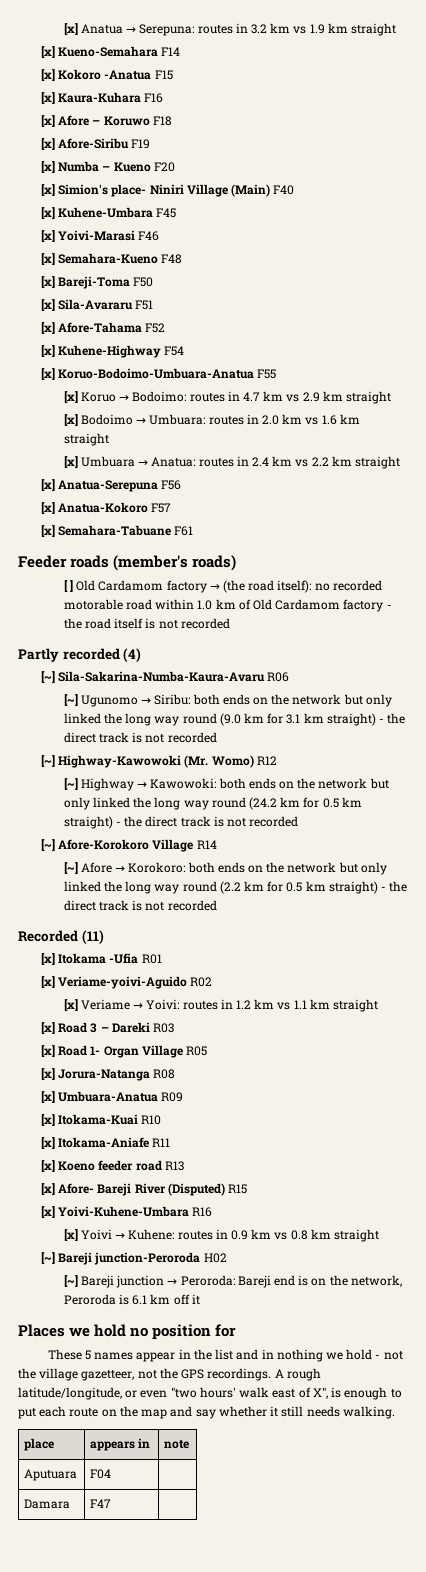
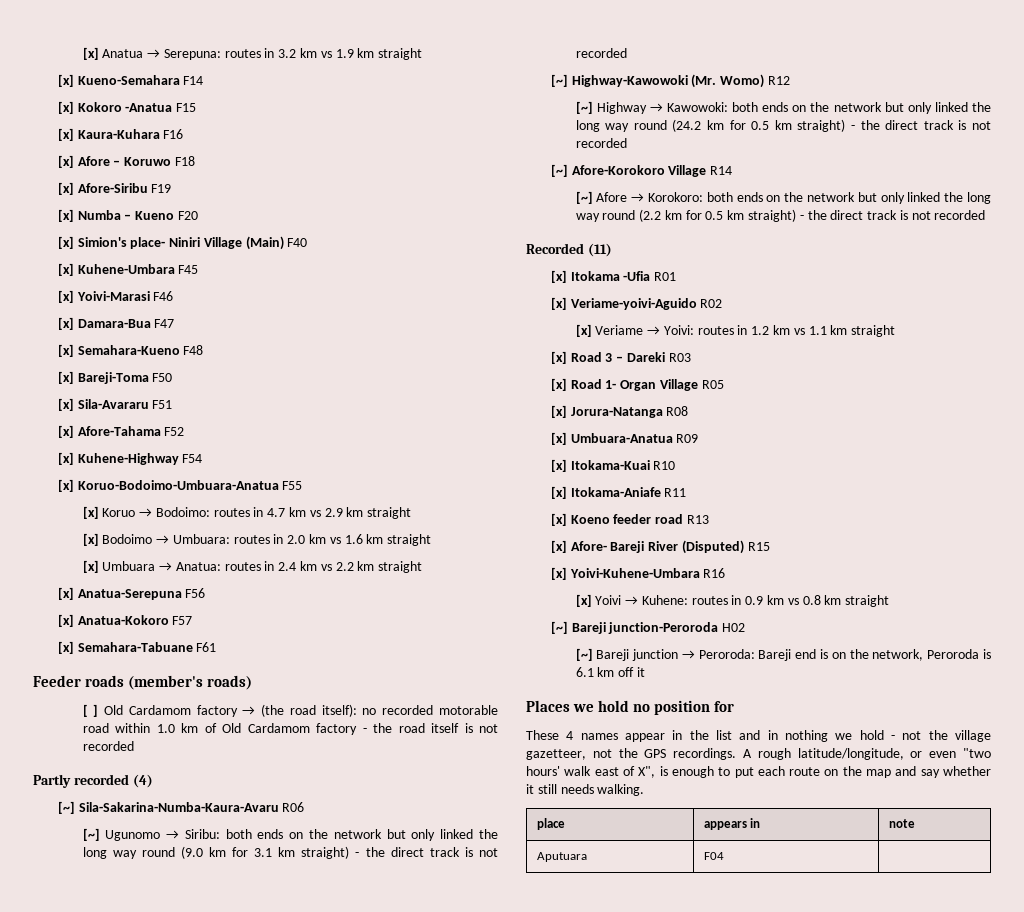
+ [x] Damara-Bua F47
- These 5 names appear in the list and in nothing we hold - not the village gazetteer, not the GPS recordings.
+ These 4 names appear in the list and in nothing we hold - not the village gazetteer, not the GPS recordings.
- Damara | F47 |

